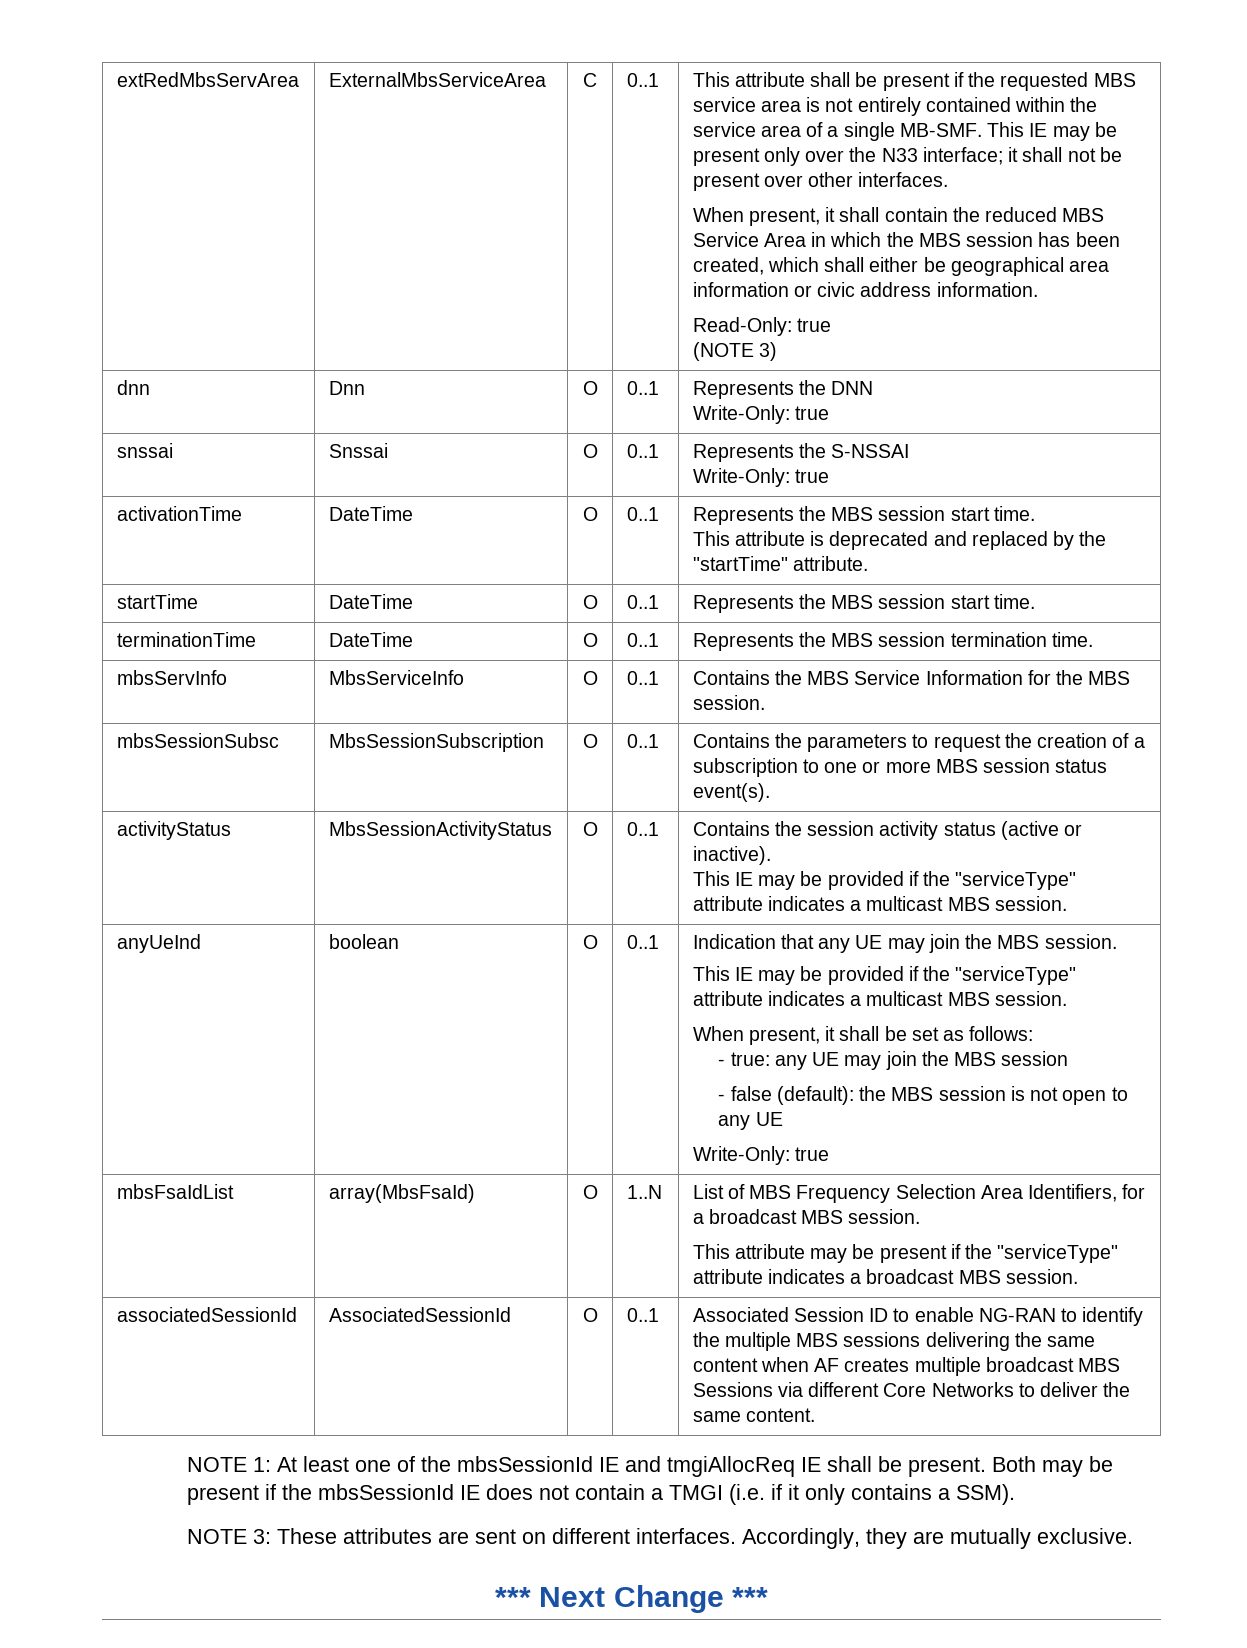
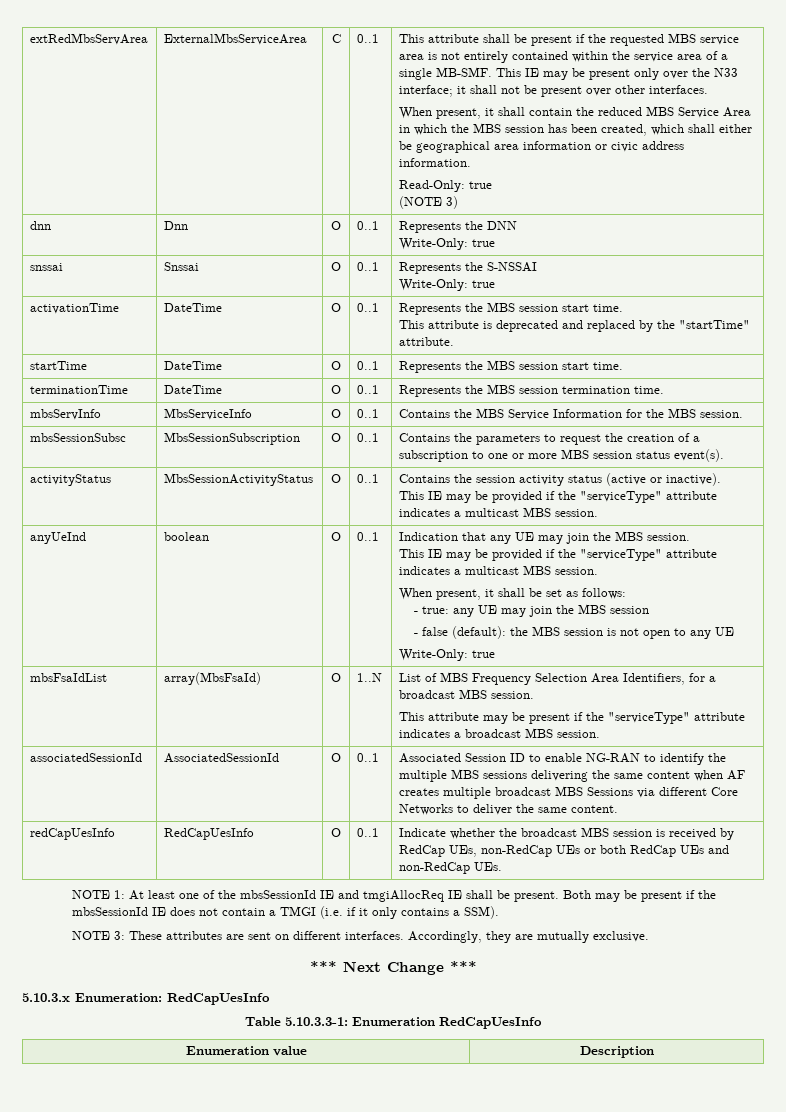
+ redCapUesInfo | RedCapUesInfo | O | 0..1 | Indicate whether the broadcast MBS session is received by RedCap UEs, non-RedCap UEs or both RedCap UEs and non-RedCap UEs.
+ 5.10.3.x Enumeration: RedCapUesInfo
+ Table 5.10.3.3-1: Enumeration RedCapUesInfo
+ Enumeration value | Description

